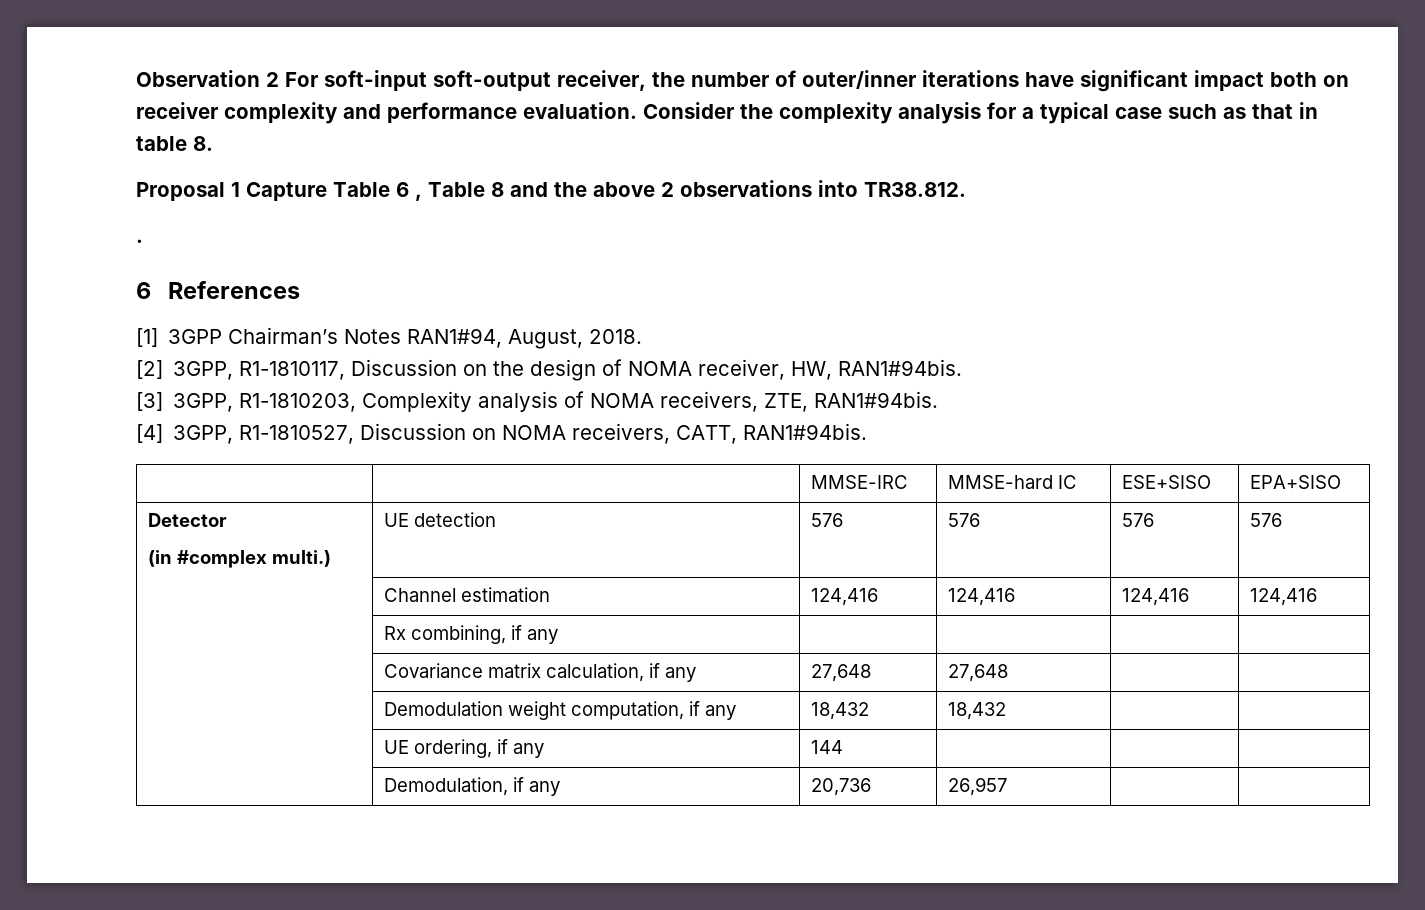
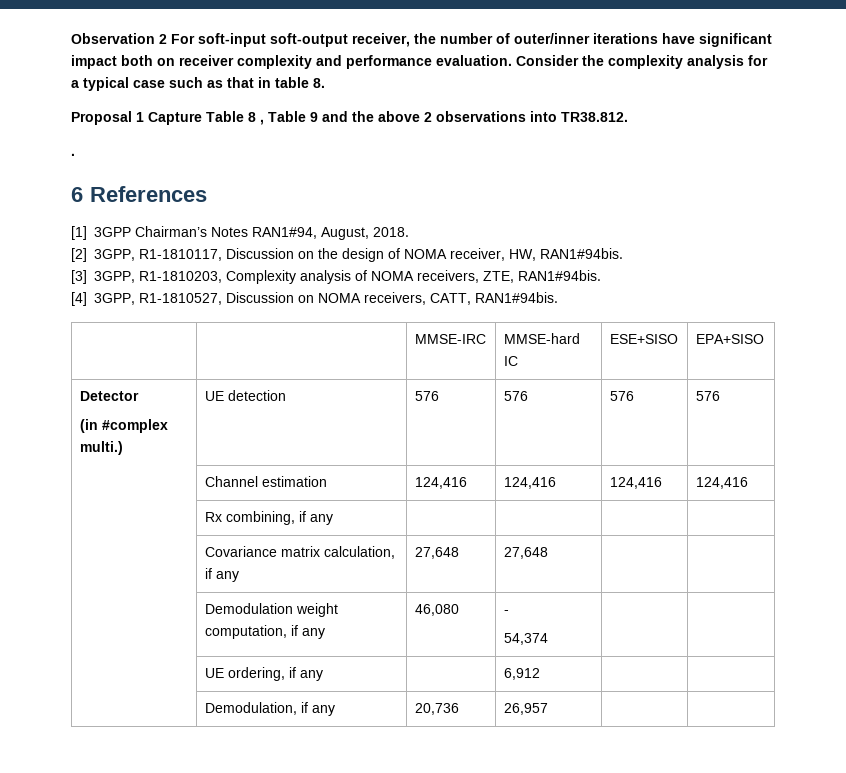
- Proposal 1 Capture Table 6 , Table 8 and the above 2 observations into TR38.812.
+ Proposal 1 Capture Table 8 , Table 9 and the above 2 observations into TR38.812.
- | Demodulation weight computation, if any | 18,432 | 18,432 | |
+ | Demodulation weight computation, if any | 46,080 | -
+ 54,374 | |
- | UE ordering, if any | 144 | | |
+ | UE ordering, if any | | 6,912 | |

